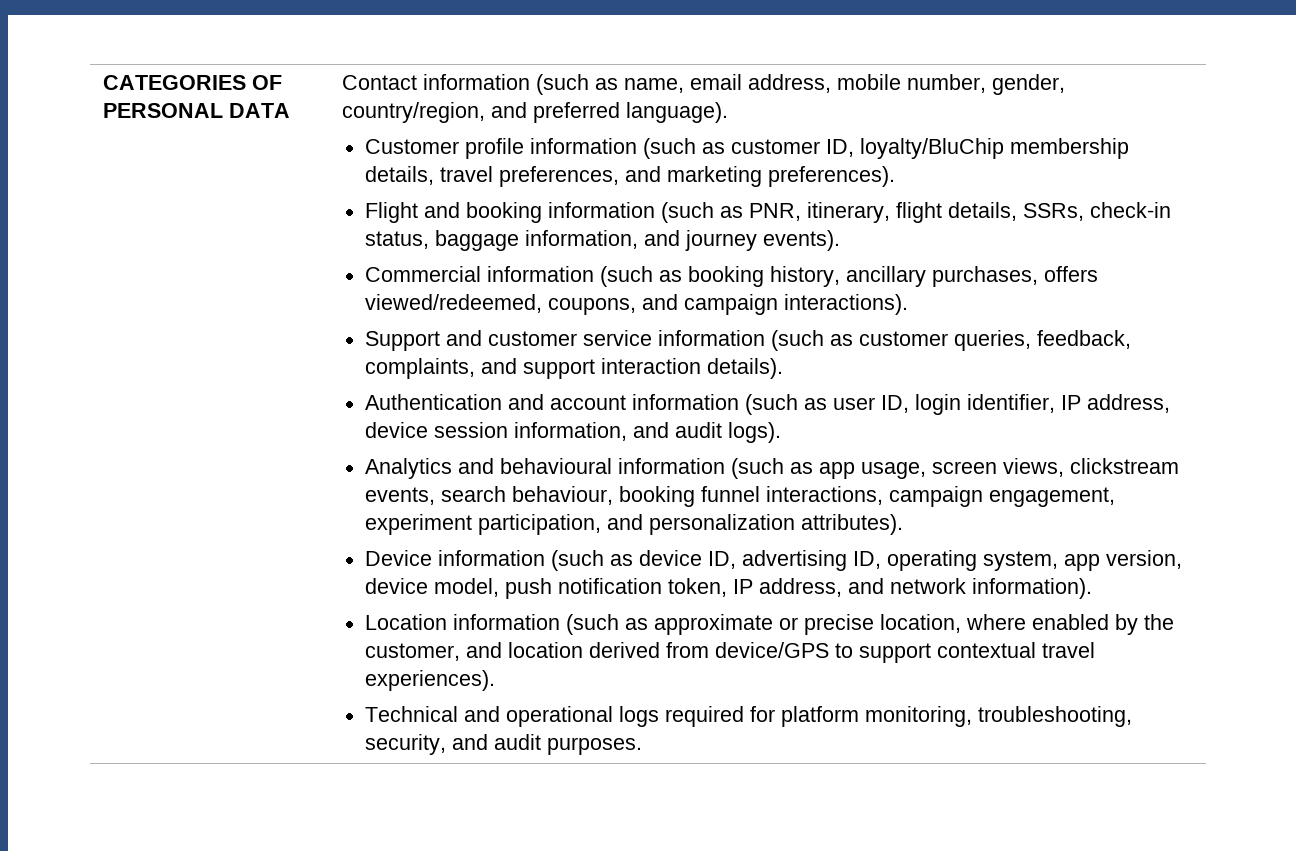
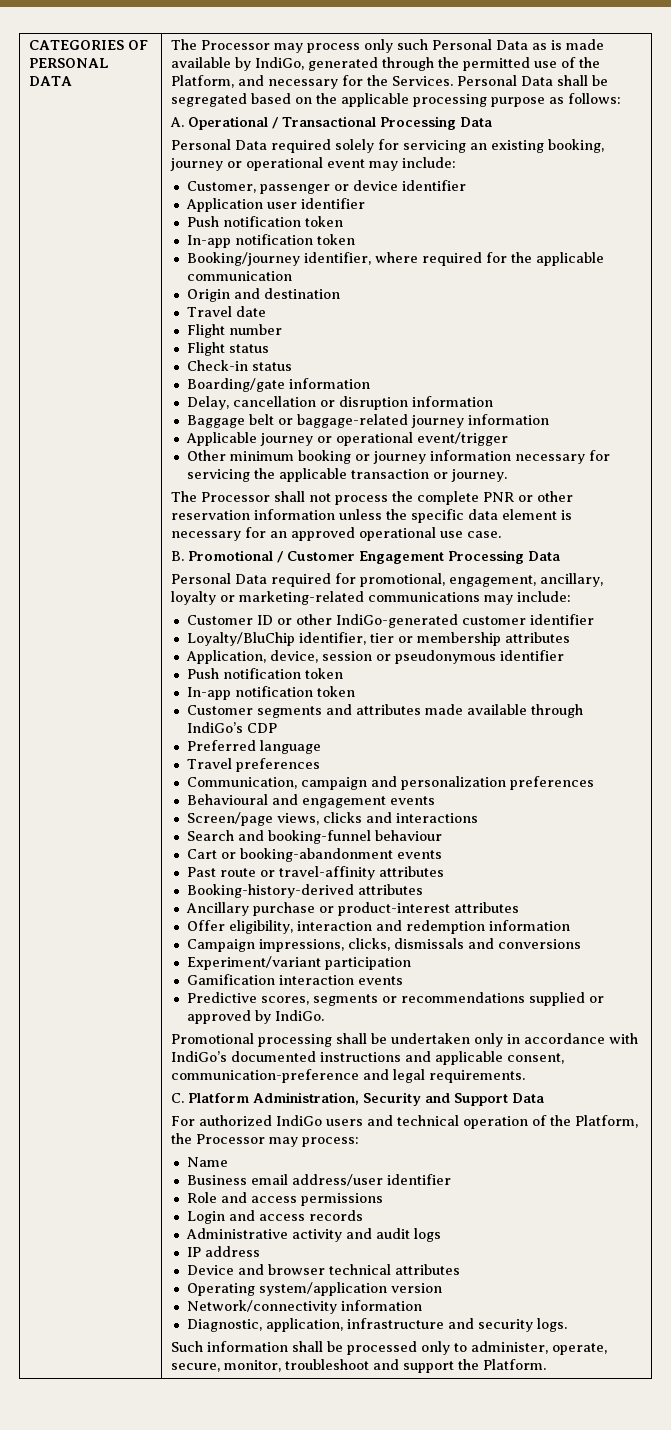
- Contact information (such as name, email address, mobile number, gender, country/region, and preferred language).
- Customer profile information (such as customer ID, loyalty/BluChip membership details, travel preferences, and marketing preferences).
- Flight and booking information (such as PNR, itinerary, flight details, SSRs, check-in status, baggage information, and journey events).
- Commercial information (such as booking history, ancillary purchases, offers viewed/redeemed, coupons, and campaign interactions).
- Support and customer service information (such as customer queries, feedback, complaints, and support interaction details).
- Authentication and account information (such as user ID, login identifier, IP address, device session information, and audit logs).
- Analytics and behavioural information (such as app usage, screen views, clickstream events, search behaviour, booking funnel interactions, campaign engagement, experiment participation, and personalization attributes).
- Device information (such as device ID, advertising ID, operating system, app version, device model, push notification token, IP address, and network information).
- Location information (such as approximate or precise location, where enabled by the customer, and location derived from device/GPS to support contextual travel experiences).
- Technical and operational logs required for platform monitoring, troubleshooting, security, and audit purposes.
+ The Processor may process only such Personal Data as is made available by IndiGo, generated through the permitted use of the Platform, and necessary for the Services. Personal Data shall be segregated based on the applicable processing purpose as follows:
+ A. Operational / Transactional Processing Data
+ Personal Data required solely for servicing an existing booking, journey or operational event may include:
+ Customer, passenger or device identifier
+ Application user identifier
+ Push notification token
+ In-app notification token
+ Booking/journey identifier, where required for the applicable communication
+ Origin and destination
+ Travel date
+ Flight number
+ Flight status
+ Check-in status
+ Boarding/gate information
+ Delay, cancellation or disruption information
+ Baggage belt or baggage-related journey information
+ Applicable journey or operational event/trigger
+ Other minimum booking or journey information necessary for servicing the applicable transaction or journey.
+ The Processor shall not process the complete PNR or other reservation information unless the specific data element is necessary for an approved operational use case.
+ B. Promotional / Customer Engagement Processing Data
+ Personal Data required for promotional, engagement, ancillary, loyalty or marketing-related communications may include:
+ Customer ID or other IndiGo-generated customer identifier
+ Loyalty/BluChip identifier, tier or membership attributes
+ Application, device, session or pseudonymous identifier
+ Push notification token
+ In-app notification token
+ Customer segments and attributes made available through IndiGo’s CDP
+ Preferred language
+ Travel preferences
+ Communication, campaign and personalization preferences
+ Behavioural and engagement events
+ Screen/page views, clicks and interactions
+ Search and booking-funnel behaviour
+ Cart or booking-abandonment events
+ Past route or travel-affinity attributes
+ Booking-history-derived attributes
+ Ancillary purchase or product-interest attributes
+ Offer eligibility, interaction and redemption information
+ Campaign impressions, clicks, dismissals and conversions
+ Experiment/variant participation
+ Gamification interaction events
+ Predictive scores, segments or recommendations supplied or approved by IndiGo.
+ Promotional processing shall be undertaken only in accordance with IndiGo’s documented instructions and applicable consent, communication-preference and legal requirements.
+ C. Platform Administration, Security and Support Data
+ For authorized IndiGo users and technical operation of the Platform, the Processor may process:
+ Name
+ Business email address/user identifier
+ Role and access permissions
+ Login and access records
+ Administrative activity and audit logs
+ IP address
+ Device and browser technical attributes
+ Operating system/application version
+ Network/connectivity information
+ Diagnostic, application, infrastructure and security logs.
+ Such information shall be processed only to administer, operate, secure, monitor, troubleshoot and support the Platform.

